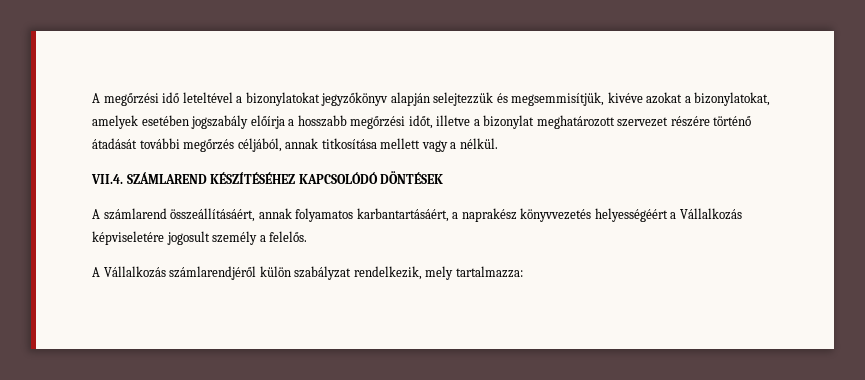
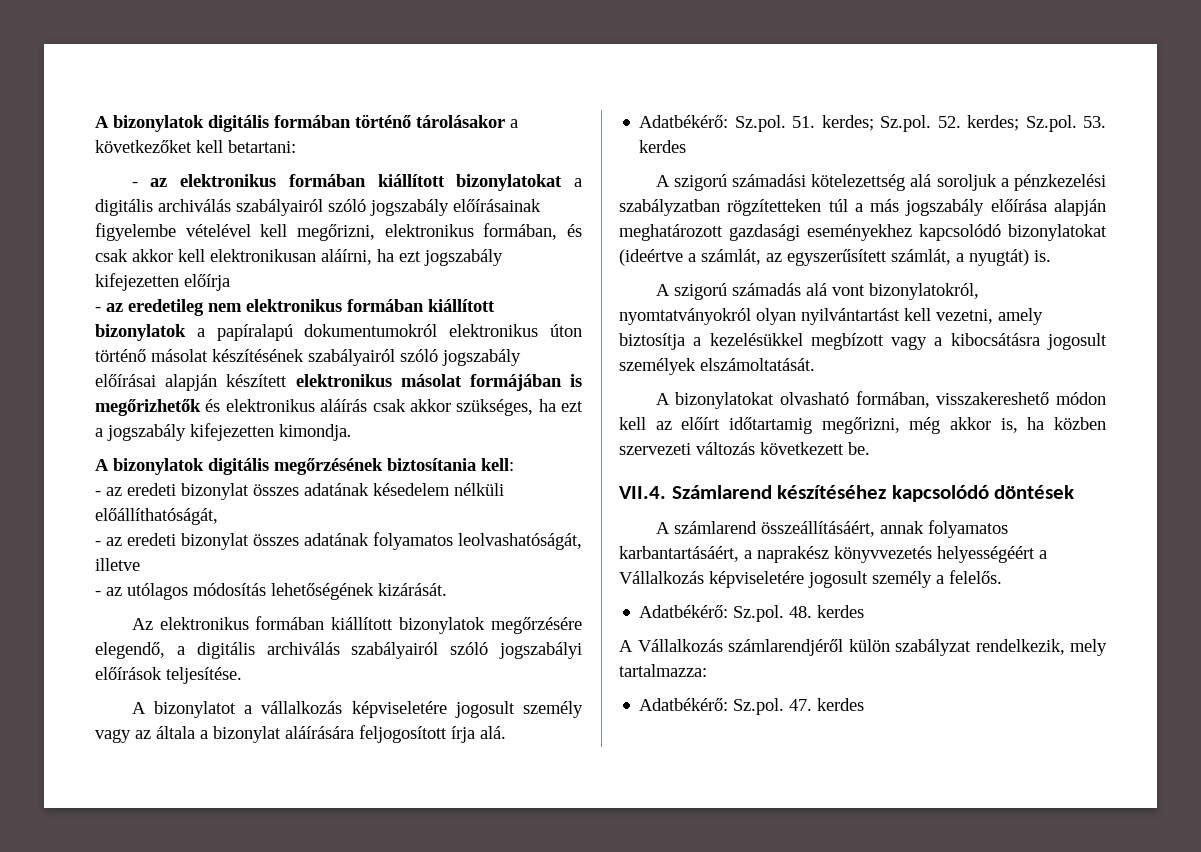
- A megőrzési idő leteltével a bizonylatokat jegyzőkönyv alapján selejtezzük és megsemmisítjük, kivéve azokat a bizonylatokat, amelyek esetében jogszabály előírja a hosszabb megőrzési időt, illetve a bizonylat meghatározott szervezet részére történő átadását további megőrzés céljából, annak titkosítása mellett vagy a nélkül.
- VII.4. SZÁMLAREND KÉSZÍTÉSÉHEZ KAPCSOLÓDÓ DÖNTÉSEK
+ A bizonylatok digitális formában történő tárolásakor a következőket kell betartani:
+ - az elektronikus formában kiállított bizonylatokat a digitális archiválás szabályairól szóló jogszabály előírásainak figyelembe vételével kell megőrizni, elektronikus formában, és csak akkor kell elektronikusan aláírni, ha ezt jogszabály kifejezetten előírja
+ - az eredetileg nem elektronikus formában kiállított bizonylatok a papíralapú dokumentumokról elektronikus úton történő másolat készítésének szabályairól szóló jogszabály előírásai alapján készített elektronikus másolat formájában is megőrizhetők és elektronikus aláírás csak akkor szükséges, ha ezt a jogszabály kifejezetten kimondja.
+ A bizonylatok digitális megőrzésének biztosítania kell:
+ - az eredeti bizonylat összes adatának késedelem nélküli előállíthatóságát,
+ - az eredeti bizonylat összes adatának folyamatos leolvashatóságát, illetve
+ - az utólagos módosítás lehetőségének kizárását.
+ Az elektronikus formában kiállított bizonylatok megőrzésére elegendő, a digitális archiválás szabályairól szóló jogszabályi előírások teljesítése.
+ A bizonylatot a vállalkozás képviseletére jogosult személy vagy az általa a bizonylat aláírására feljogosított írja alá.
+ Adatbékérő: Sz.pol. 51. kerdes; Sz.pol. 52. kerdes; Sz.pol. 53. kerdes
+ A szigorú számadási kötelezettség alá soroljuk a pénzkezelési szabályzatban rögzítetteken túl a más jogszabály előírása alapján meghatározott gazdasági eseményekhez kapcsolódó bizonylatokat (ideértve a számlát, az egyszerűsített számlát, a nyugtát) is.
+ A szigorú számadás alá vont bizonylatokról, nyomtatványokról olyan nyilvántartást kell vezetni, amely biztosítja a kezelésükkel megbízott vagy a kibocsátásra jogosult személyek elszámoltatását.
+ A bizonylatokat olvasható formában, visszakereshető módon kell az előírt időtartamig megőrizni, még akkor is, ha közben szervezeti változás következett be.
+ VII.4. Számlarend készítéséhez kapcsolódó döntések
+ Adatbékérő: Sz.pol. 48. kerdes
+ Adatbékérő: Sz.pol. 47. kerdes

